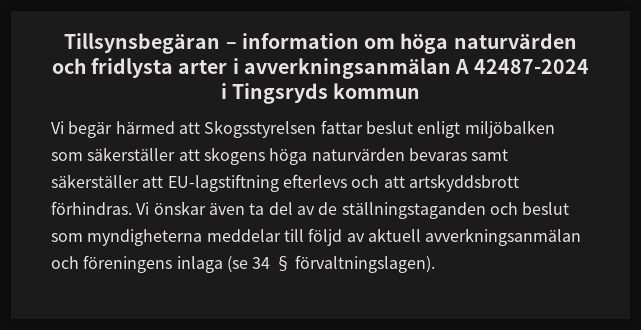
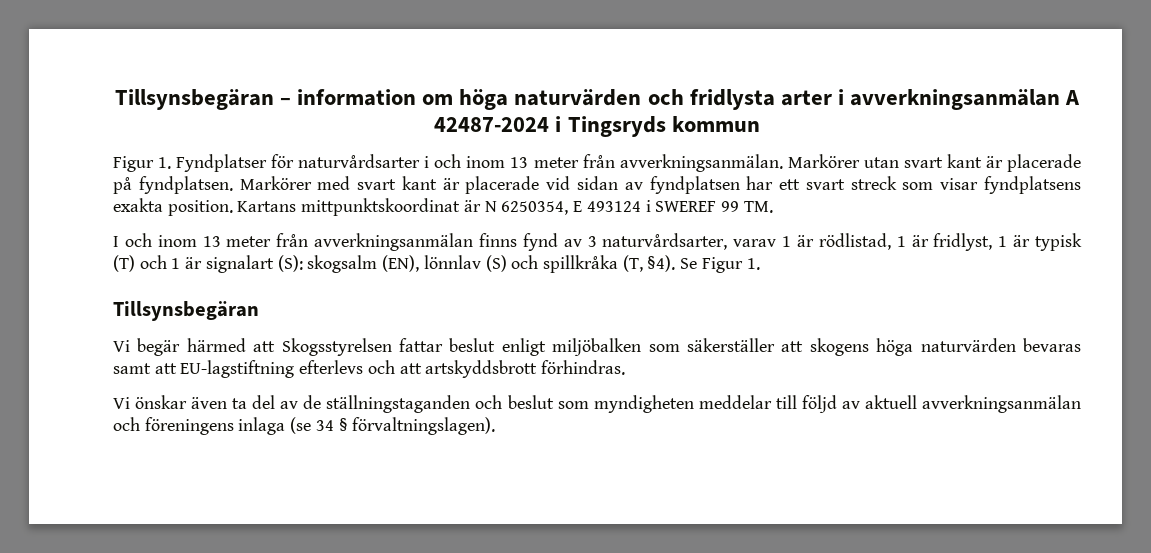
+ Figur 1. Fyndplatser för naturvårdsarter i och inom 13 meter från avverkningsanmälan. Markörer utan svart kant är placerade på fyndplatsen. Markörer med svart kant är placerade vid sidan av fyndplatsen har ett svart streck som visar fyndplatsens exakta position. Kartans mittpunktskoordinat är N 6250354, E 493124 i SWEREF 99 TM.
+ I och inom 13 meter från avverkningsanmälan finns fynd av 3 naturvårdsarter, varav 1 är rödlistad, 1 är fridlyst, 1 är typisk (T) och 1 är signalart (S): skogsalm (EN), lönnlav (S) och spillkråka (T, §4). Se Figur 1.
+ Tillsynsbegäran
- Vi begär härmed att Skogsstyrelsen fattar beslut enligt miljöbalken som säkerställer att skogens höga naturvärden bevaras samt säkerställer att EU-lagstiftning efterlevs och att artskyddsbrott förhindras. Vi önskar även ta del av de ställningstaganden och beslut som myndigheterna meddelar till följd av aktuell avverkningsanmälan och föreningens inlaga (se 34 § förvaltningslagen).
+ Vi begär härmed att Skogsstyrelsen fattar beslut enligt miljöbalken som säkerställer att skogens höga naturvärden bevaras samt att EU-lagstiftning efterlevs och att artskyddsbrott förhindras.
+ Vi önskar även ta del av de ställningstaganden och beslut som myndigheten meddelar till följd av aktuell avverkningsanmälan och föreningens inlaga (se 34 § förvaltningslagen).

